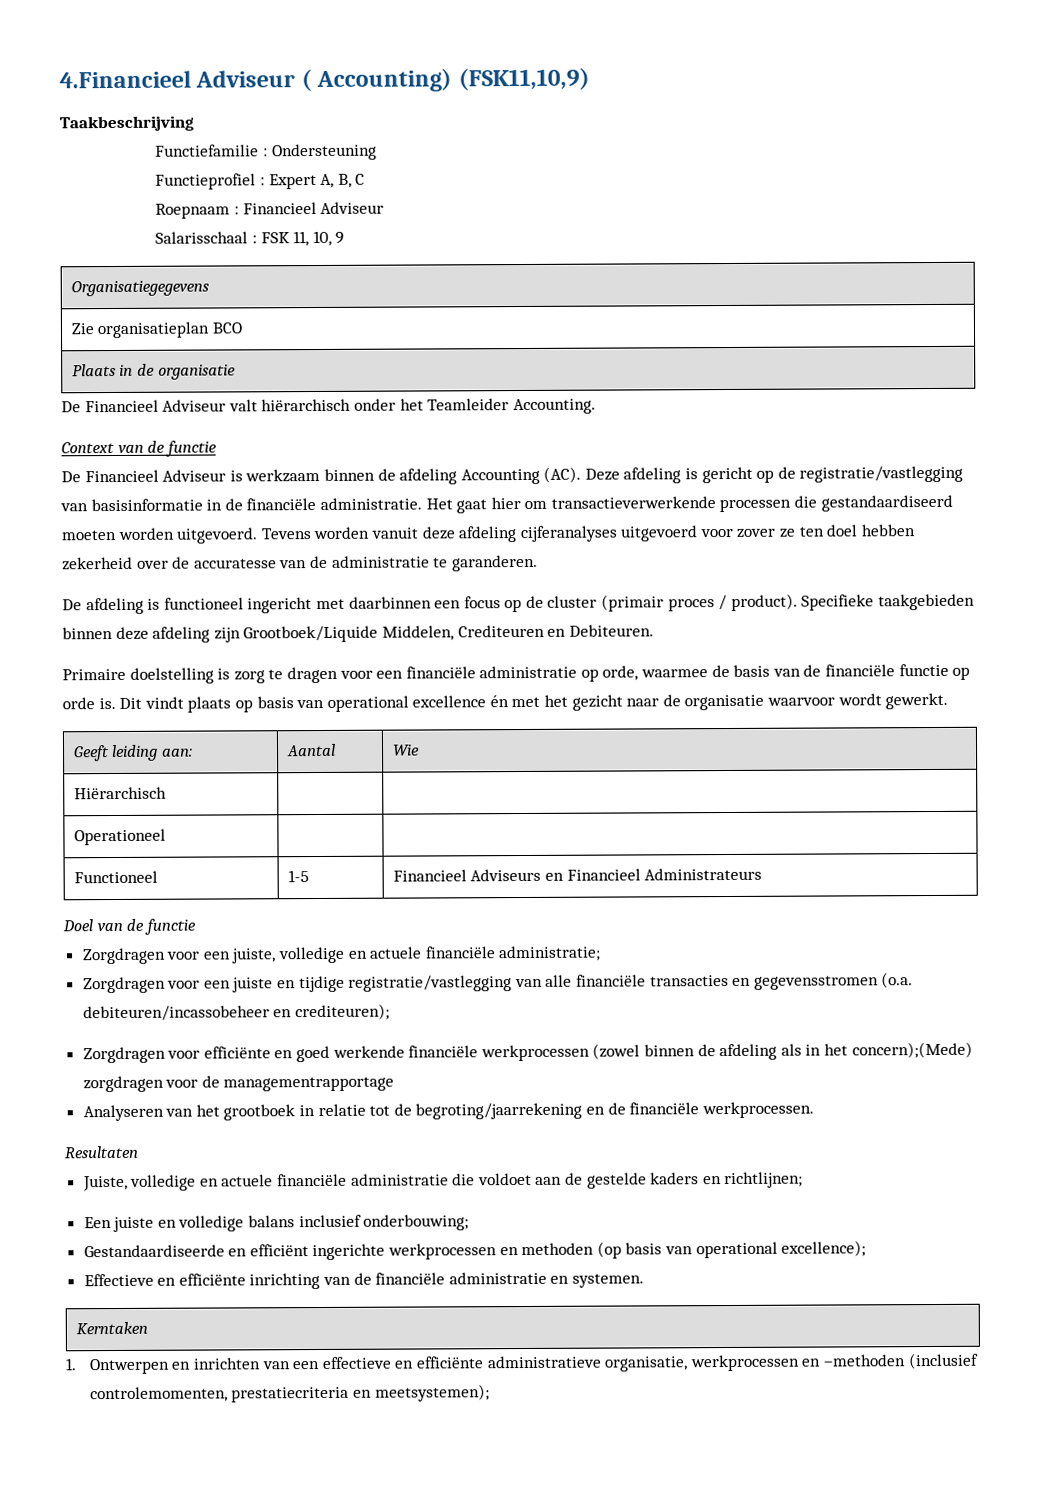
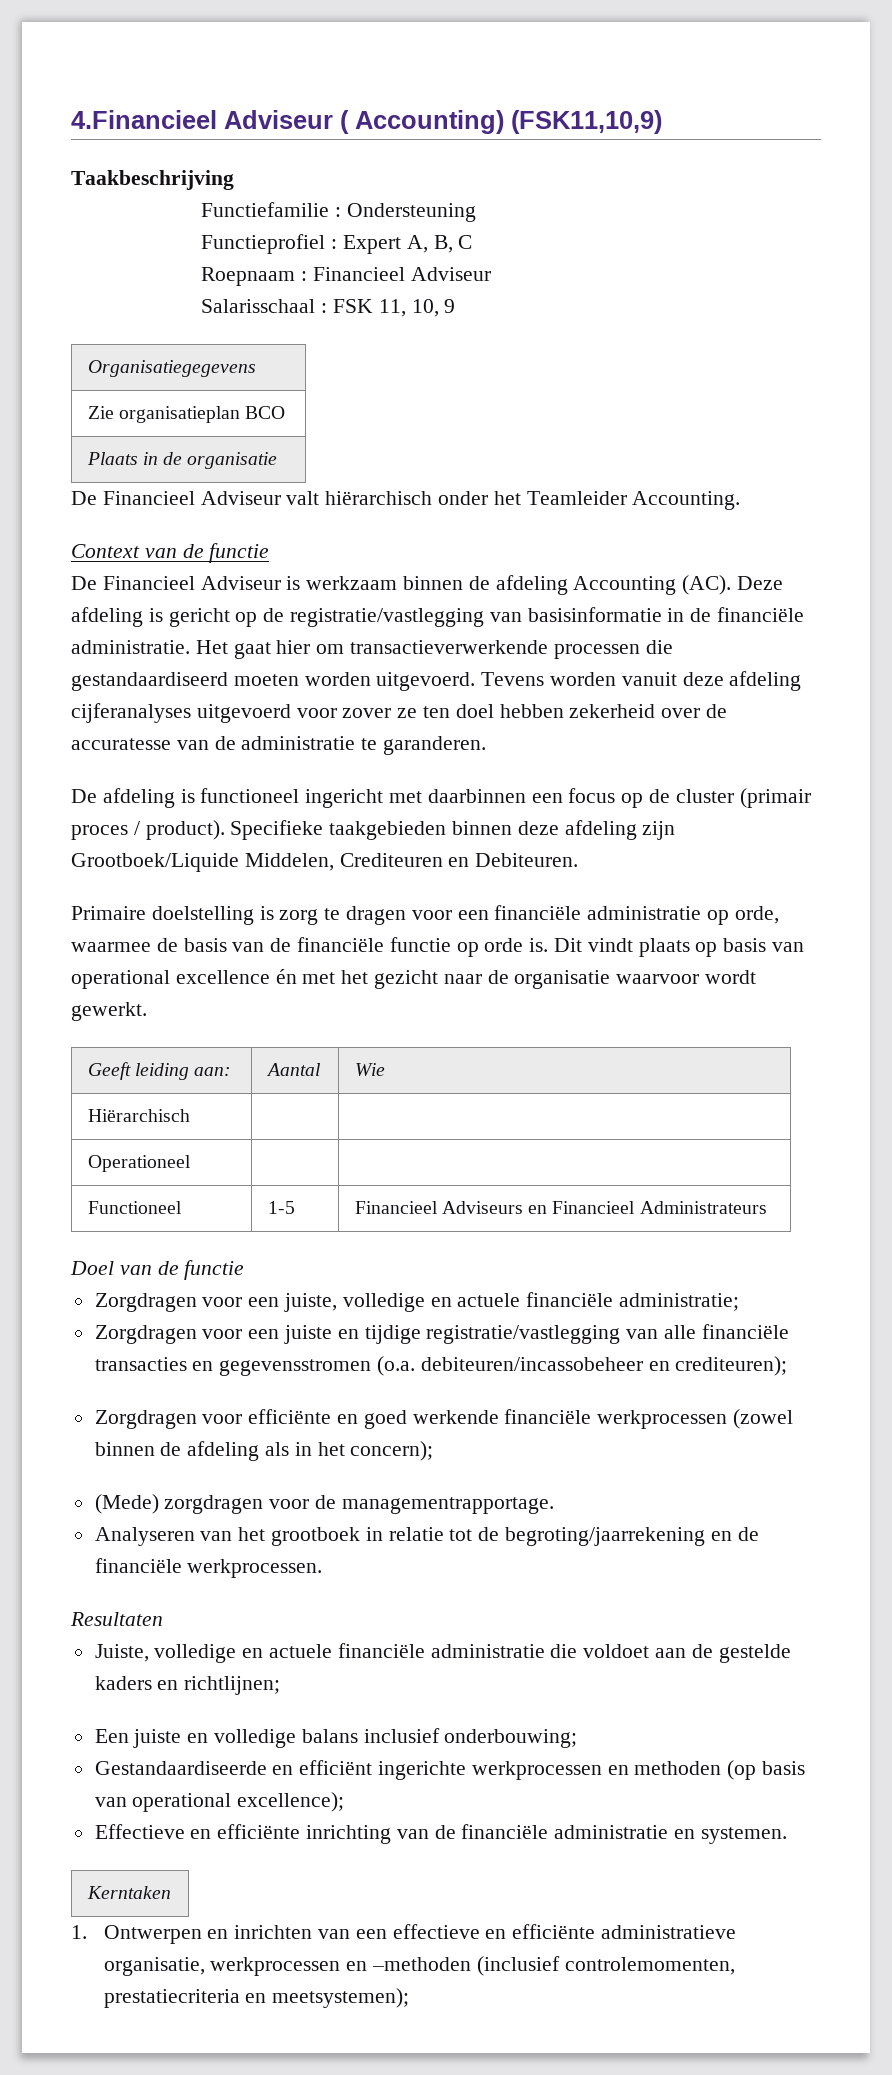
- Zorgdragen voor efficiënte en goed werkende financiële werkprocessen (zowel binnen de afdeling als in het concern);(Mede) zorgdragen voor de managementrapportage
+ Zorgdragen voor efficiënte en goed werkende financiële werkprocessen (zowel binnen de afdeling als in het concern);
+ (Mede) zorgdragen voor de managementrapportage.

